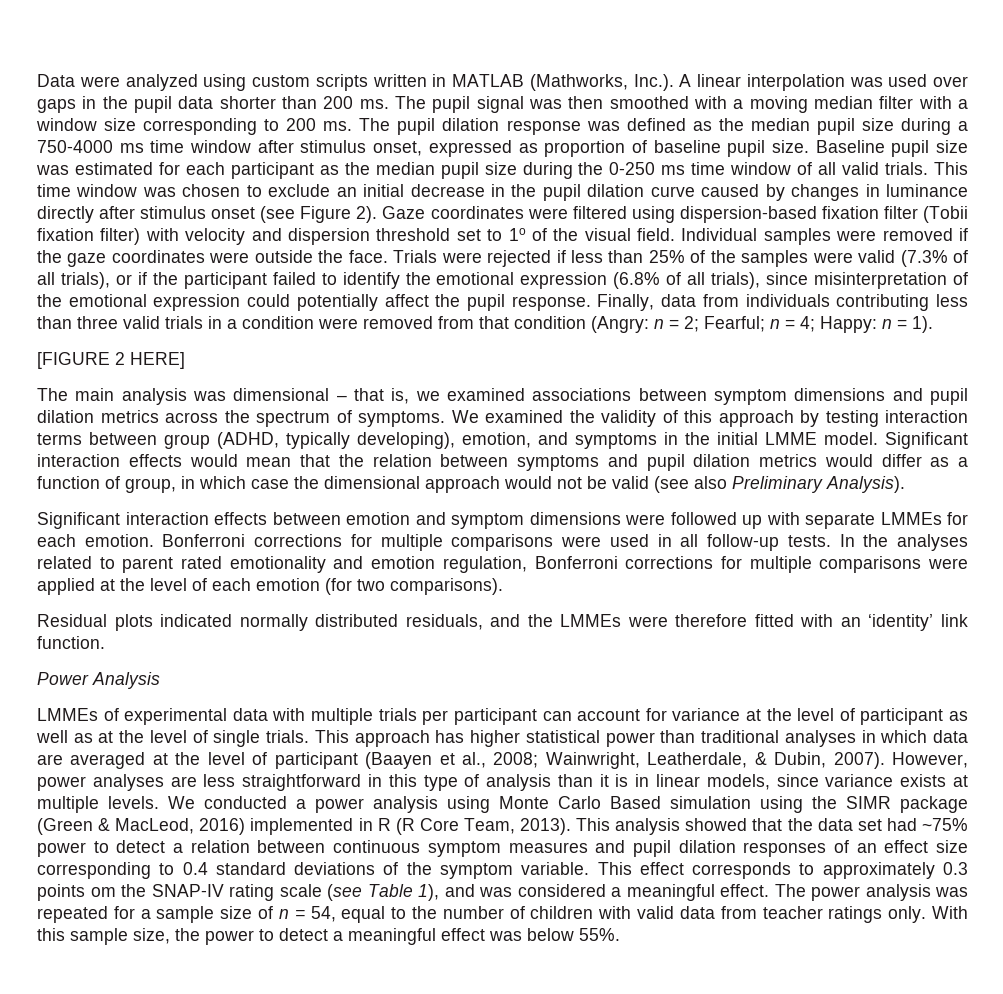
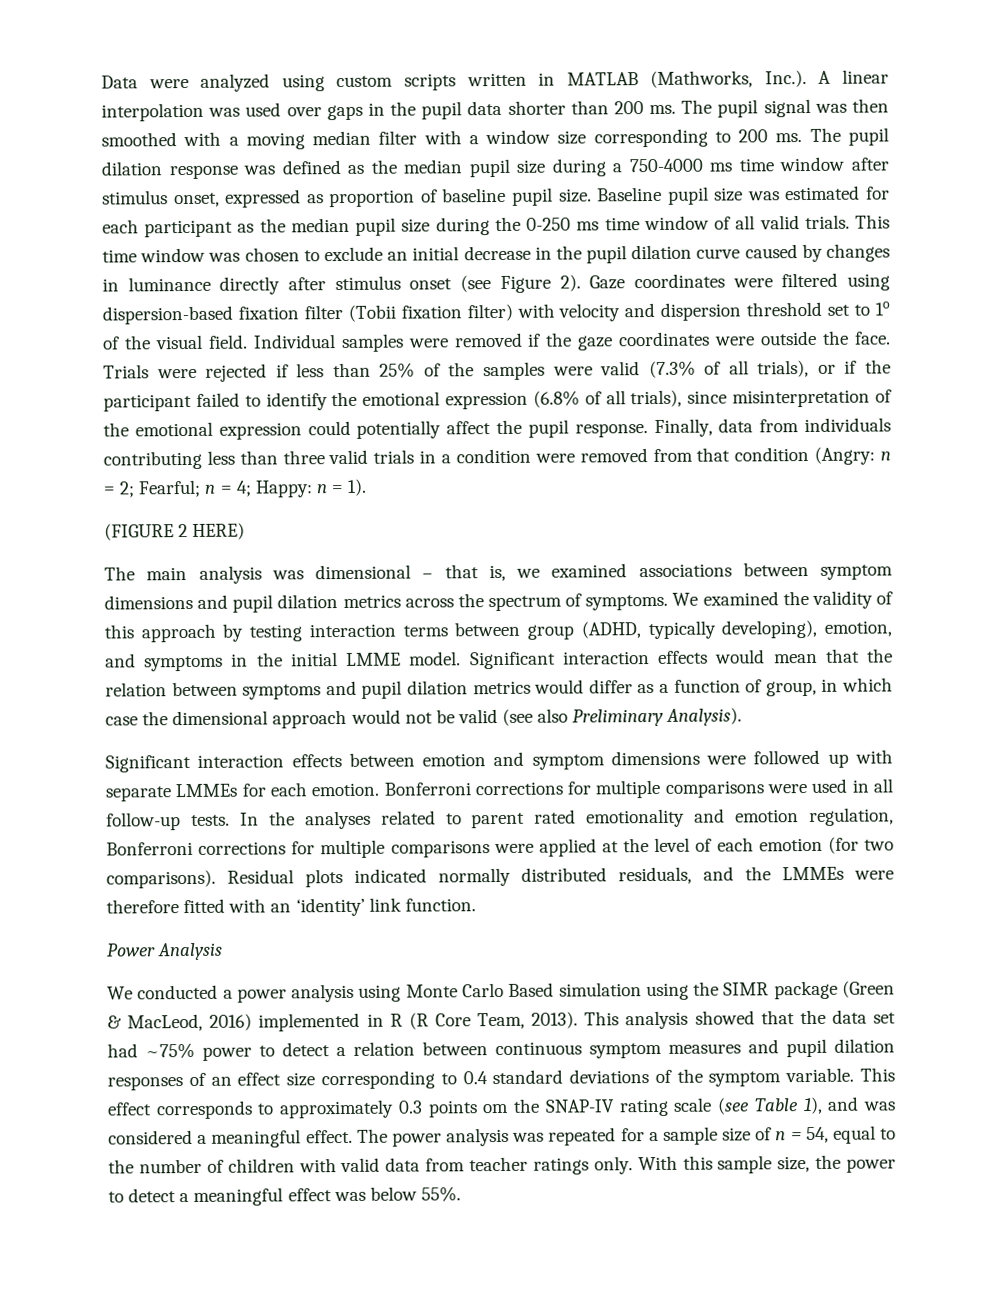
- [FIGURE 2 HERE]
+ (FIGURE 2 HERE)
- In the analyses related to parent rated emotionality and emotion regulation, Bonferroni corrections for multiple comparisons were applied at the level of each emotion (for two comparisons).
- Residual plots indicated normally distributed residuals, and the LMMEs were therefore fitted with an ‘identity’ link function.
+ In the analyses related to parent rated emotionality and emotion regulation, Bonferroni corrections for multiple comparisons were applied at the level of each emotion (for two comparisons). Residual plots indicated normally distributed residuals, and the LMMEs were therefore fitted with an ‘identity’ link function.
- LMMEs of experimental data with multiple trials per participant can account for variance at the level of participant as well as at the level of single trials. This approach has higher statistical power than traditional analyses in which data are averaged at the level of participant (Baayen et al., 2008; Wainwright, Leatherdale, & Dubin, 2007). However, power analyses are less straightforward in this type of analysis than it is in linear models, since variance exists at multiple levels.

